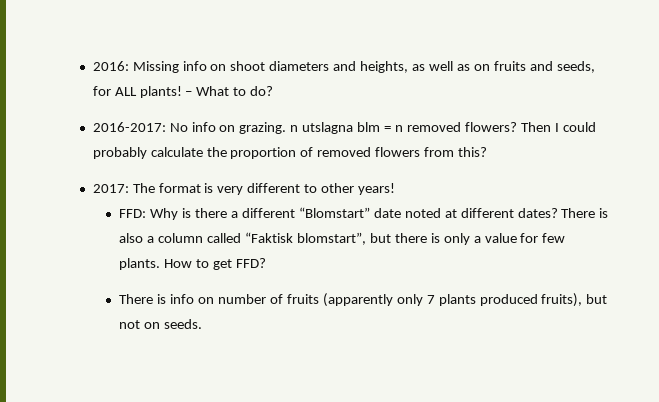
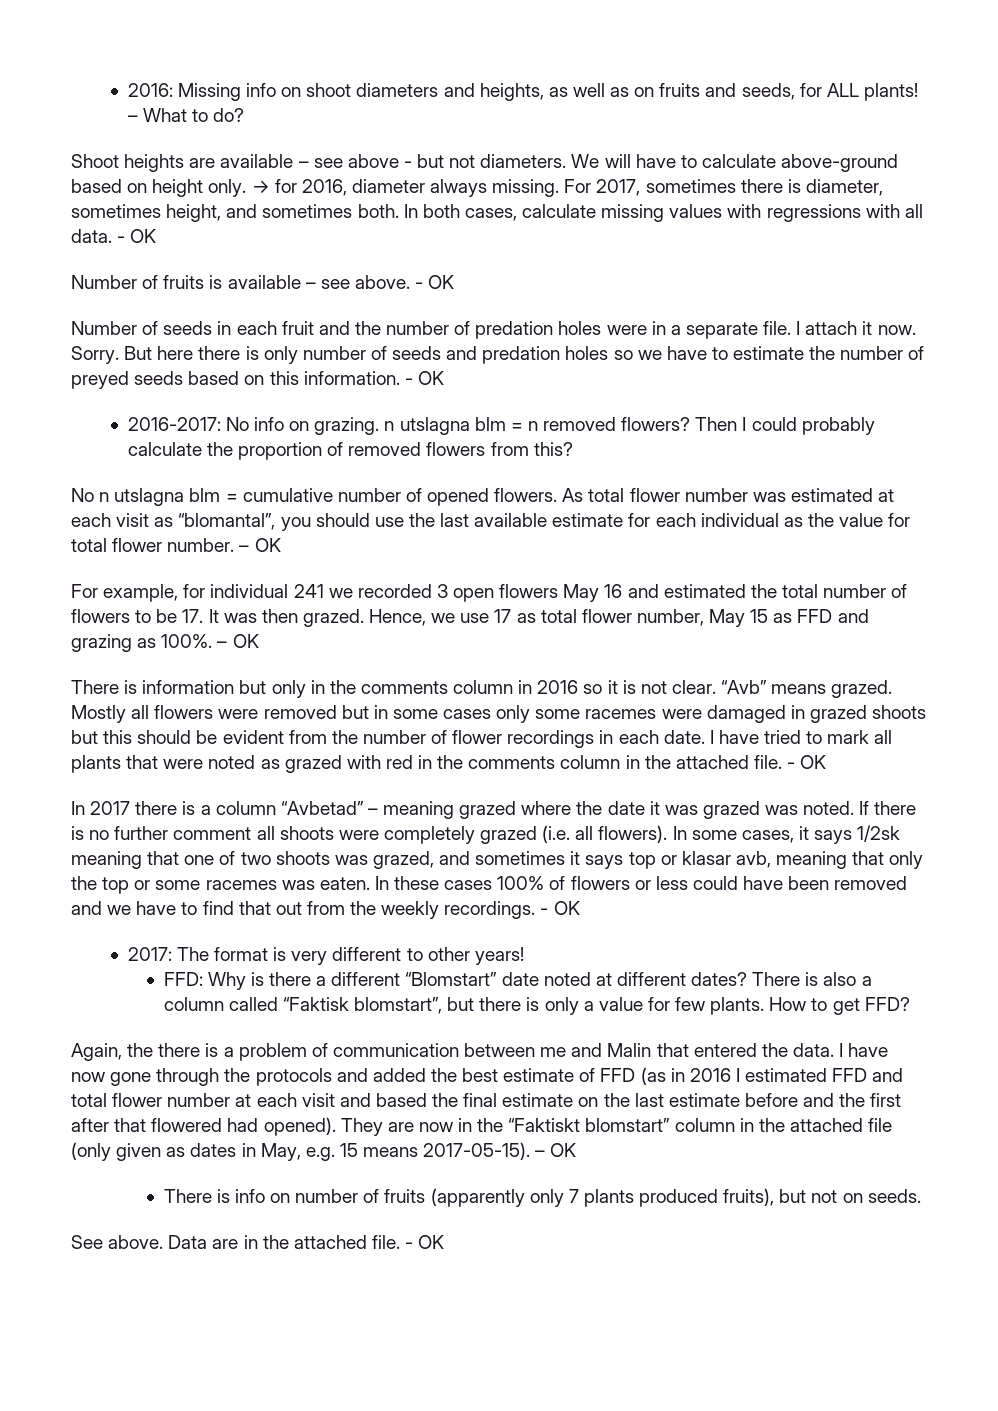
+ Shoot heights are available – see above - but not diameters. We will have to calculate above-ground based on height only. → for 2016, diameter always missing. For 2017, sometimes there is diameter, sometimes height, and sometimes both. In both cases, calculate missing values with regressions with all data. - OK
+ Number of fruits is available – see above. - OK
+ Number of seeds in each fruit and the number of predation holes were in a separate file. I attach it now. Sorry. But here there is only number of seeds and predation holes so we have to estimate the number of preyed seeds based on this information. - OK
+ No n utslagna blm = cumulative number of opened flowers. As total flower number was estimated at each visit as “blomantal”, you should use the last available estimate for each individual as the value for total flower number. – OK
+ For example, for individual 241 we recorded 3 open flowers May 16 and estimated the total number of flowers to be 17. It was then grazed. Hence, we use 17 as total flower number, May 15 as FFD and grazing as 100%. – OK
+ There is information but only in the comments column in 2016 so it is not clear. “Avb” means grazed. Mostly all flowers were removed but in some cases only some racemes were damaged in grazed shoots but this should be evident from the number of flower recordings in each date. I have tried to mark all plants that were noted as grazed with red in the comments column in the attached file. - OK
+ In 2017 there is a column “Avbetad” – meaning grazed where the date it was grazed was noted. If there is no further comment all shoots were completely grazed (i.e. all flowers). In some cases, it says 1/2sk meaning that one of two shoots was grazed, and sometimes it says top or klasar avb, meaning that only the top or some racemes was eaten. In these cases 100% of flowers or less could have been removed and we have to find that out from the weekly recordings. - OK
+ Again, the there is a problem of communication between me and Malin that entered the data. I have now gone through the protocols and added the best estimate of FFD (as in 2016 I estimated FFD and total flower number at each visit and based the final estimate on the last estimate before and the first after that flowered had opened). They are now in the “Faktiskt blomstart” column in the attached file (only given as dates in May, e.g. 15 means 2017-05-15). – OK
+ See above. Data are in the attached file. - OK

